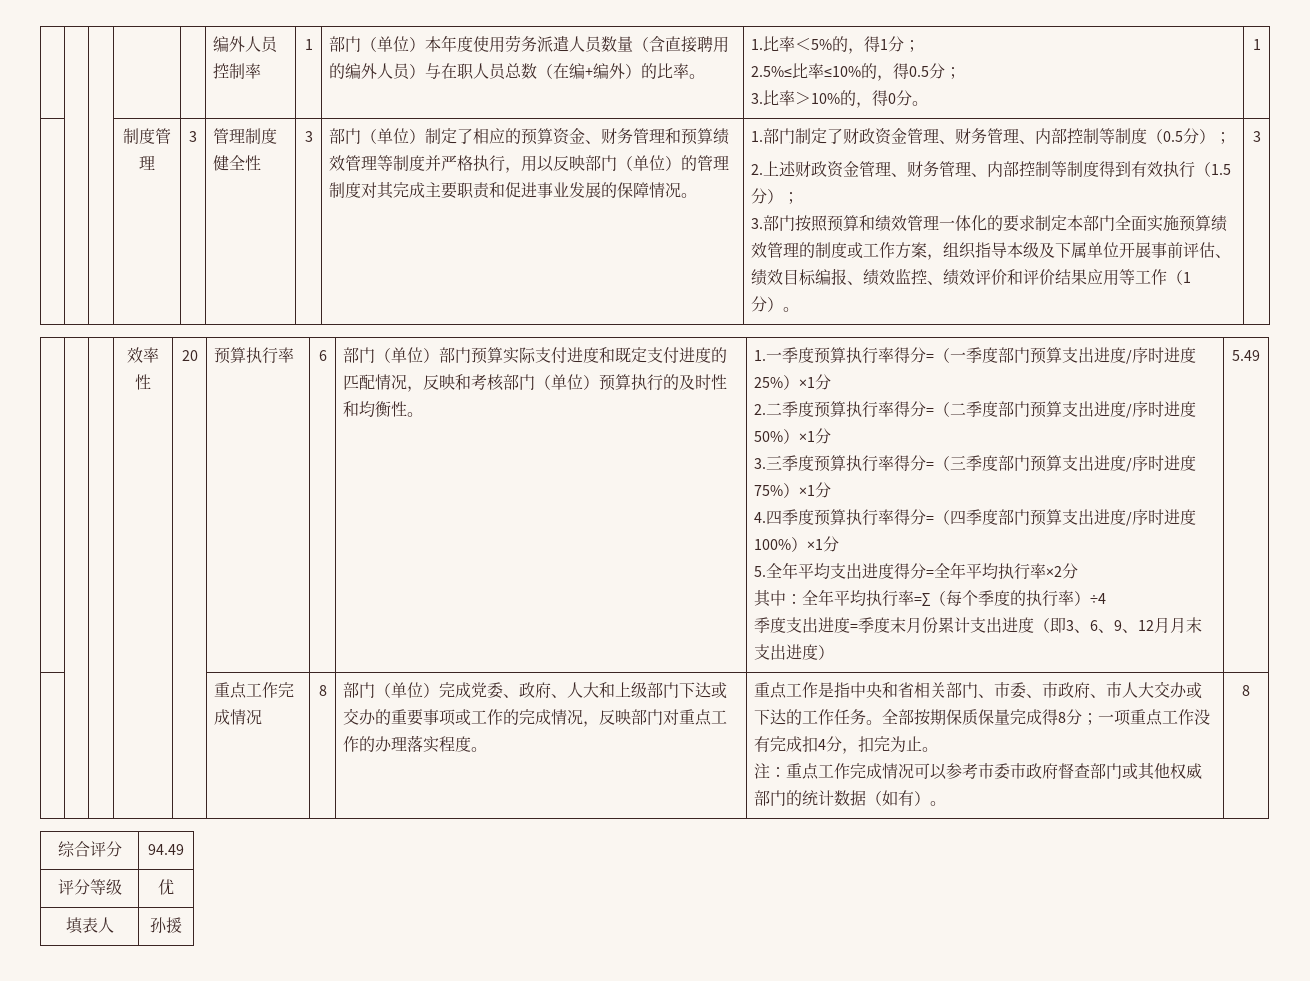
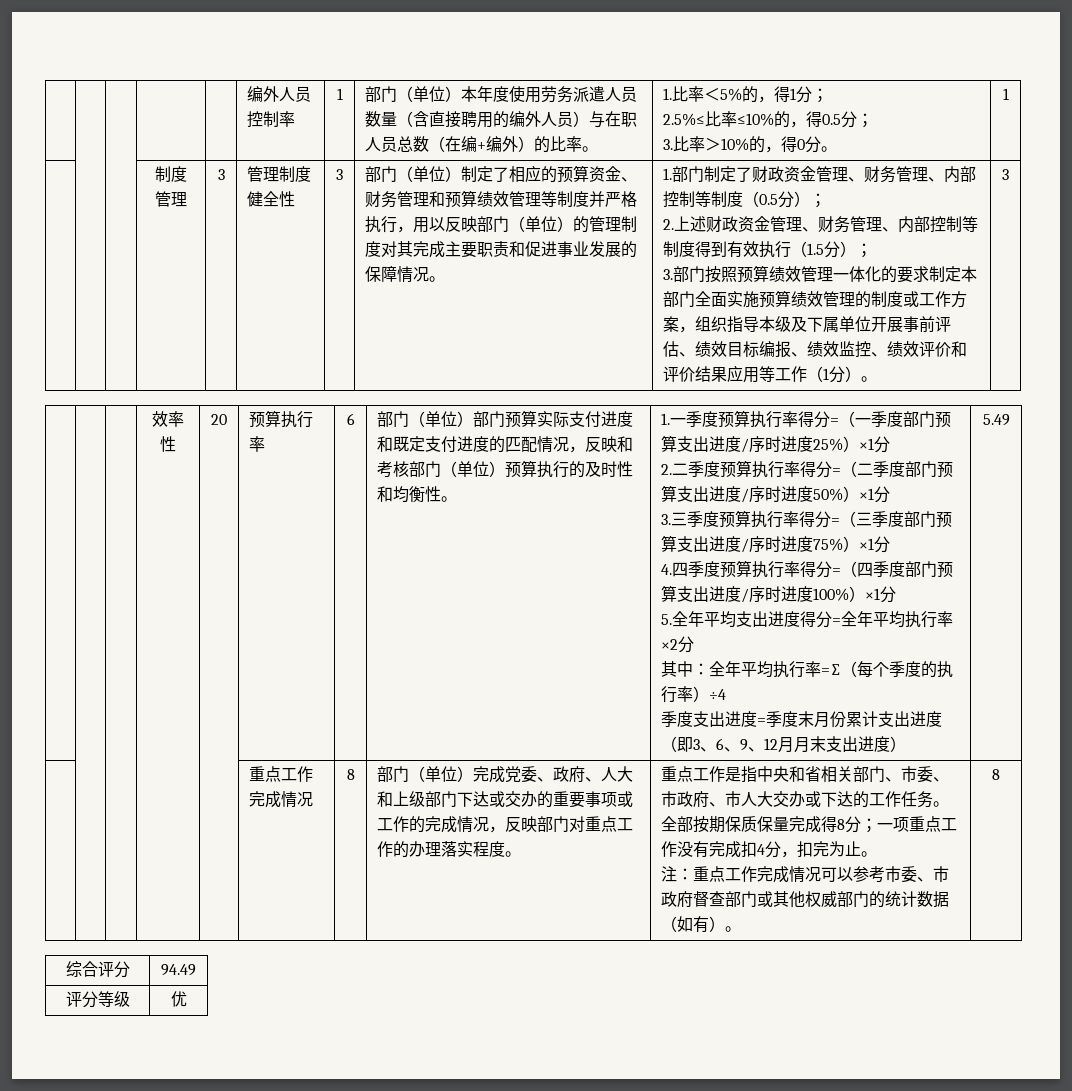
- 3.部门按照预算和绩效管理一体化的要求制定本部门全面实施预算绩效管理的制度或工作方案，组织指导本级及下属单位开展事前评估、绩效目标编报、绩效监控、绩效评价和评价结果应用等工作（1分）。
+ 3.部门按照预算绩效管理一体化的要求制定本部门全面实施预算绩效管理的制度或工作方案，组织指导本级及下属单位开展事前评估、绩效目标编报、绩效监控、绩效评价和评价结果应用等工作（1分）。
- 注：重点工作完成情况可以参考市委市政府督查部门或其他权威部门的统计数据（如有）。
+ 注：重点工作完成情况可以参考市委、市政府督查部门或其他权威部门的统计数据（如有）。
- 填表人 | 孙援

